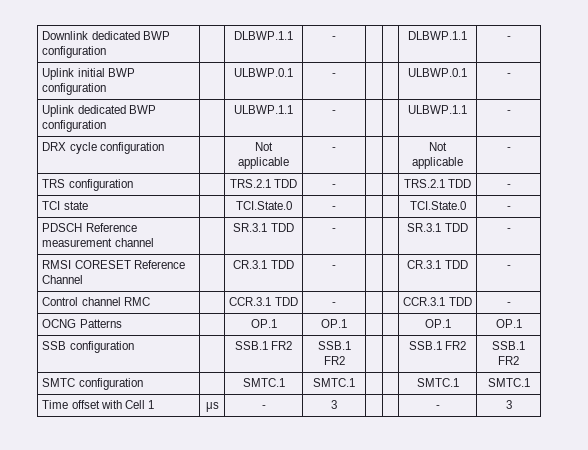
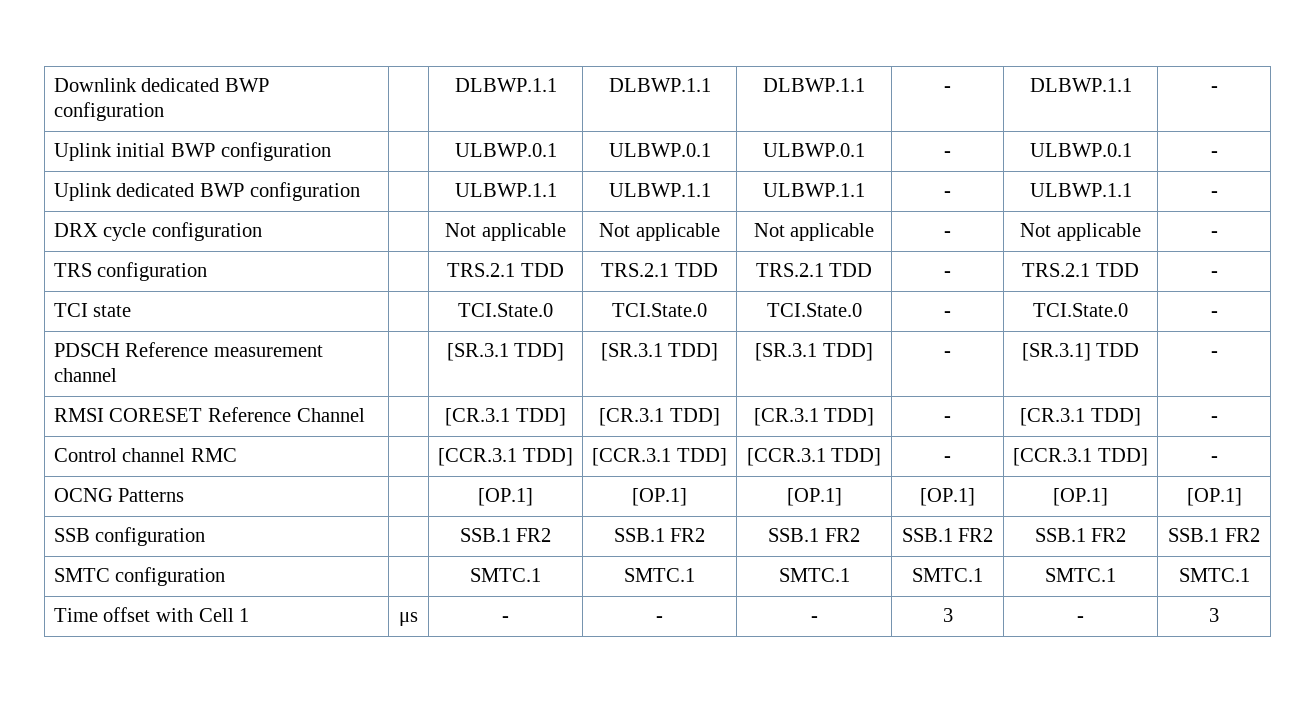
- Downlink dedicated BWP configuration | | DLBWP.1.1 | - | | | DLBWP.1.1 | -
+ Downlink dedicated BWP configuration | | DLBWP.1.1 | DLBWP.1.1 | DLBWP.1.1 | - | DLBWP.1.1 | -
- Uplink initial BWP configuration | | ULBWP.0.1 | - | | | ULBWP.0.1 | -
+ Uplink initial BWP configuration | | ULBWP.0.1 | ULBWP.0.1 | ULBWP.0.1 | - | ULBWP.0.1 | -
- Uplink dedicated BWP configuration | | ULBWP.1.1 | - | | | ULBWP.1.1 | -
+ Uplink dedicated BWP configuration | | ULBWP.1.1 | ULBWP.1.1 | ULBWP.1.1 | - | ULBWP.1.1 | -
- DRX cycle configuration | | Not applicable | - | | | Not applicable | -
+ DRX cycle configuration | | Not applicable | Not applicable | Not applicable | - | Not applicable | -
- TRS configuration | | TRS.2.1 TDD | - | | | TRS.2.1 TDD | -
+ TRS configuration | | TRS.2.1 TDD | TRS.2.1 TDD | TRS.2.1 TDD | - | TRS.2.1 TDD | -
- TCI state | | TCI.State.0 | - | | | TCI.State.0 | -
+ TCI state | | TCI.State.0 | TCI.State.0 | TCI.State.0 | - | TCI.State.0 | -
- PDSCH Reference measurement channel | | SR.3.1 TDD | - | | | SR.3.1 TDD | -
+ PDSCH Reference measurement channel | | [SR.3.1 TDD] | [SR.3.1 TDD] | [SR.3.1 TDD] | - | [SR.3.1] TDD | -
- RMSI CORESET Reference Channel | | CR.3.1 TDD | - | | | CR.3.1 TDD | -
+ RMSI CORESET Reference Channel | | [CR.3.1 TDD] | [CR.3.1 TDD] | [CR.3.1 TDD] | - | [CR.3.1 TDD] | -
- Control channel RMC | | CCR.3.1 TDD | - | | | CCR.3.1 TDD | -
+ Control channel RMC | | [CCR.3.1 TDD] | [CCR.3.1 TDD] | [CCR.3.1 TDD] | - | [CCR.3.1 TDD] | -
- OCNG Patterns | | OP.1 | OP.1 | | | OP.1 | OP.1
+ OCNG Patterns | | [OP.1] | [OP.1] | [OP.1] | [OP.1] | [OP.1] | [OP.1]
- SSB configuration | | SSB.1 FR2 | SSB.1 FR2 | | | SSB.1 FR2 | SSB.1 FR2
+ SSB configuration | | SSB.1 FR2 | SSB.1 FR2 | SSB.1 FR2 | SSB.1 FR2 | SSB.1 FR2 | SSB.1 FR2
- SMTC configuration | | SMTC.1 | SMTC.1 | | | SMTC.1 | SMTC.1
+ SMTC configuration | | SMTC.1 | SMTC.1 | SMTC.1 | SMTC.1 | SMTC.1 | SMTC.1
- Time offset with Cell 1 | μs | - | 3 | | | - | 3
+ Time offset with Cell 1 | μs | - | - | - | 3 | - | 3

